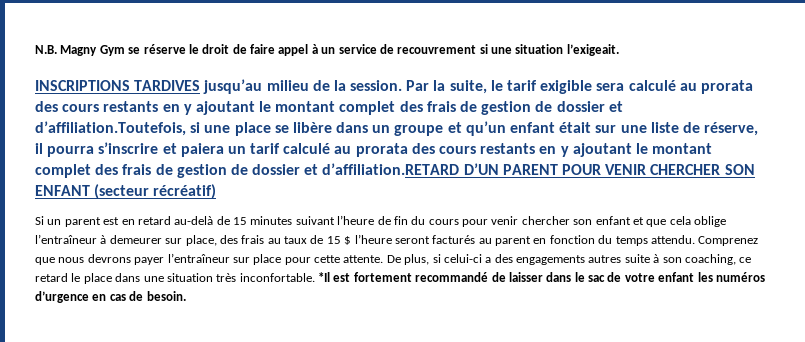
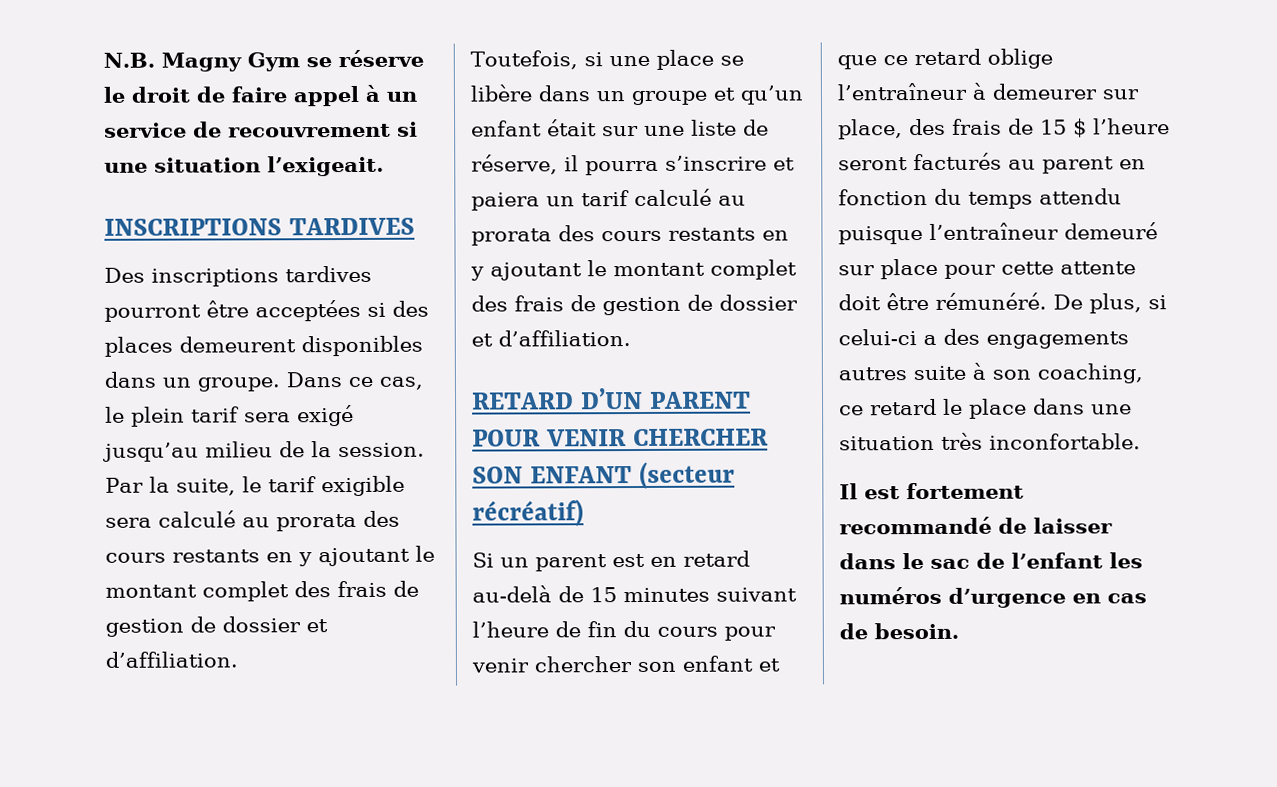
- INSCRIPTIONS TARDIVES jusqu’au milieu de la session.
+ INSCRIPTIONS TARDIVES
+ Des inscriptions tardives pourront être acceptées si des places demeurent disponibles dans un groupe. Dans ce cas, le plein tarif sera exigé jusqu’au milieu de la session.
- Par la suite, le tarif exigible sera calculé au prorata des cours restants en y ajoutant le montant complet des frais de gestion de dossier et d’affiliation.Toutefois, si une place se libère dans un groupe et qu’un enfant était sur une liste de réserve, il pourra s’inscrire et paiera un tarif calculé au prorata des cours restants en y ajoutant le montant complet des frais de gestion de dossier et d’affiliation.RETARD D’UN PARENT POUR VENIR CHERCHER SON ENFANT (secteur récréatif)
+ Par la suite, le tarif exigible sera calculé au prorata des cours restants en y ajoutant le montant complet des frais de gestion de dossier et d’affiliation.
+ Toutefois, si une place se libère dans un groupe et qu’un enfant était sur une liste de réserve, il pourra s’inscrire et paiera un tarif calculé au prorata des cours restants en y ajoutant le montant complet des frais de gestion de dossier et d’affiliation.
+ RETARD D’UN PARENT POUR VENIR CHERCHER SON ENFANT (secteur récréatif)
- Si un parent est en retard au-delà de 15 minutes suivant l’heure de fin du cours pour venir chercher son enfant et que cela oblige l’entraîneur à demeurer sur place, des frais au taux de 15 $ l’heure seront facturés au parent en fonction du temps attendu. Comprenez que nous devrons payer l’entraîneur sur place pour cette attente.
+ Si un parent est en retard au-delà de 15 minutes suivant l’heure de fin du cours pour venir chercher son enfant et que ce retard oblige l’entraîneur à demeurer sur place, des frais de 15 $ l’heure seront facturés au parent en fonction du temps attendu puisque l’entraîneur demeuré sur place pour cette attente doit être rémunéré.
- De plus, si celui-ci a des engagements autres suite à son coaching, ce retard le place dans une situation très inconfortable. *Il est fortement recommandé de laisser dans le sac de votre enfant les numéros d’urgence en cas de besoin.
+ De plus, si celui-ci a des engagements autres suite à son coaching, ce retard le place dans une situation très inconfortable.
+ Il est fortement recommandé de laisser dans le sac de l’enfant les numéros d’urgence en cas de besoin.

